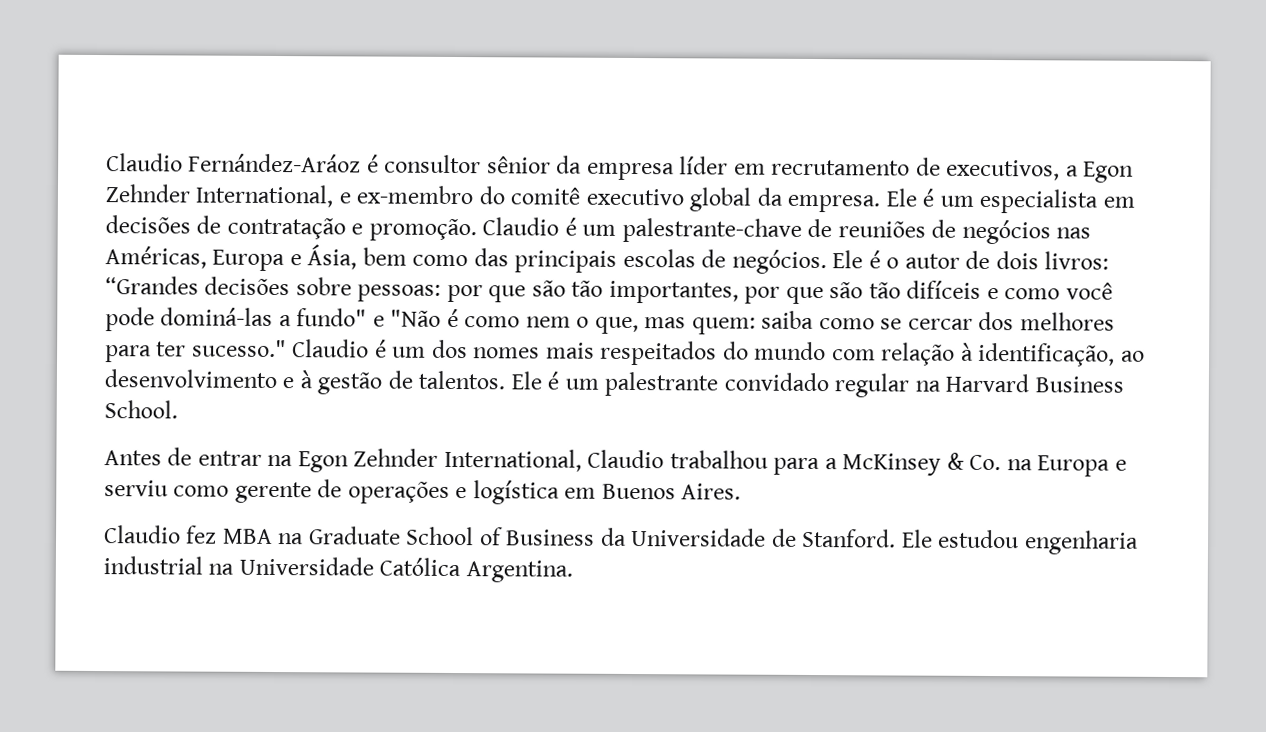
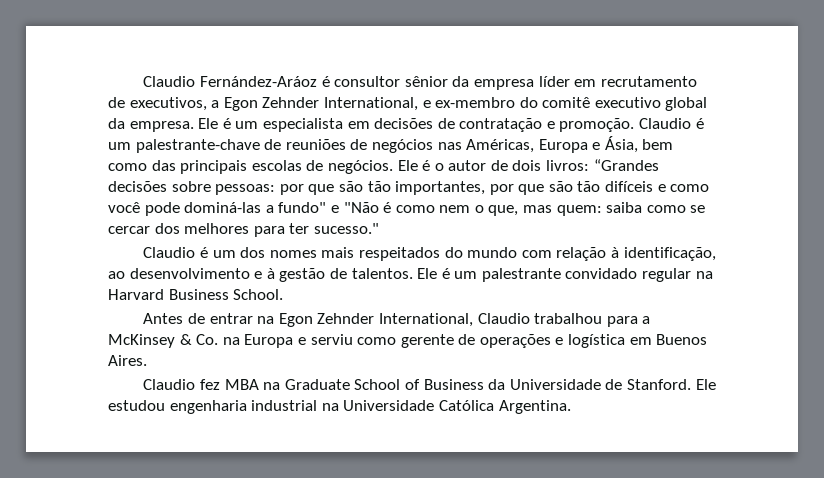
- saiba como se cercar dos melhores para ter sucesso." Claudio é um dos nomes mais respeitados do mundo com relação à identificação, ao desenvolvimento e à gestão de talentos.
+ saiba como se cercar dos melhores para ter sucesso."
+ Claudio é um dos nomes mais respeitados do mundo com relação à identificação, ao desenvolvimento e à gestão de talentos.

